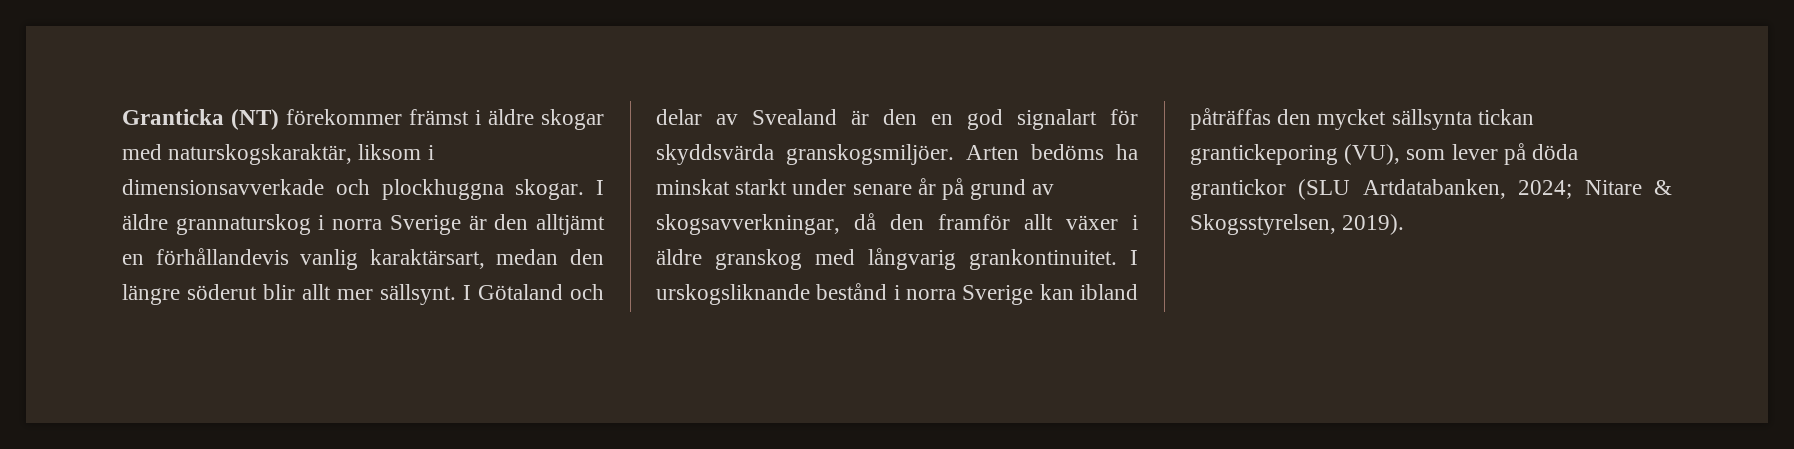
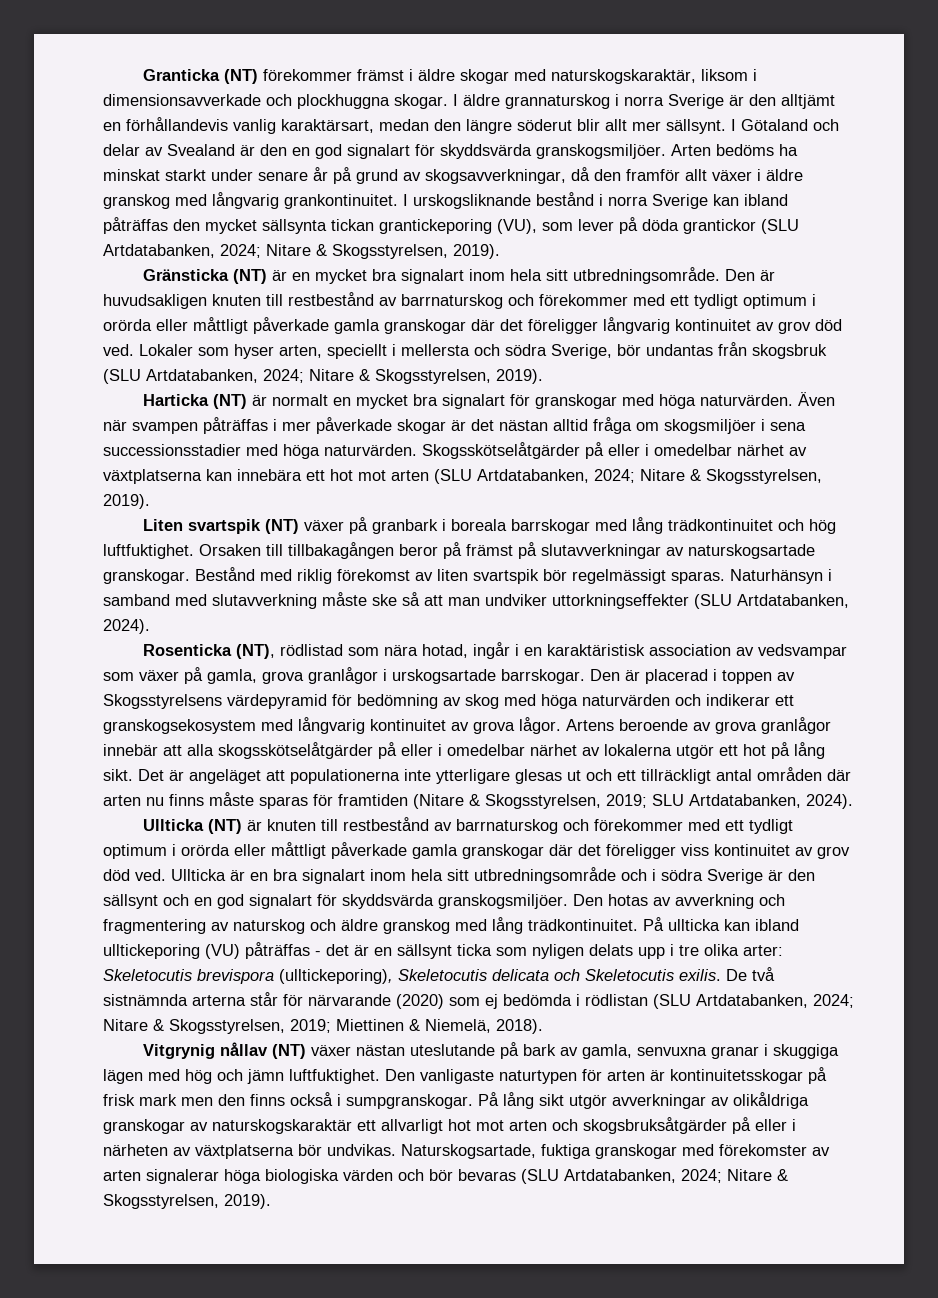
+ Gränsticka (NT) är en mycket bra signalart inom hela sitt utbredningsområde. Den är huvudsakligen knuten till restbestånd av barrnaturskog och förekommer med ett tydligt optimum i orörda eller måttligt påverkade gamla granskogar där det föreligger långvarig kontinuitet av grov död ved. Lokaler som hyser arten, speciellt i mellersta och södra Sverige, bör undantas från skogsbruk (SLU Artdatabanken, 2024; Nitare & Skogsstyrelsen, 2019).
+ Harticka (NT) är normalt en mycket bra signalart för granskogar med höga naturvärden. Även när svampen påträffas i mer påverkade skogar är det nästan alltid fråga om skogsmiljöer i sena successionsstadier med höga naturvärden. Skogsskötselåtgärder på eller i omedelbar närhet av växtplatserna kan innebära ett hot mot arten (SLU Artdatabanken, 2024; Nitare & Skogsstyrelsen, 2019).
+ Liten svartspik (NT) växer på granbark i boreala barrskogar med lång trädkontinuitet och hög luftfuktighet. Orsaken till tillbakagången beror på främst på slutavverkningar av naturskogsartade granskogar. Bestånd med riklig förekomst av liten svartspik bör regelmässigt sparas. Naturhänsyn i samband med slutavverkning måste ske så att man undviker uttorkningseffekter (SLU Artdatabanken, 2024).
+ Rosenticka (NT), rödlistad som nära hotad, ingår i en karaktäristisk association av vedsvampar som växer på gamla, grova granlågor i urskogsartade barrskogar. Den är placerad i toppen av Skogsstyrelsens värdepyramid för bedömning av skog med höga naturvärden och indikerar ett granskogsekosystem med långvarig kontinuitet av grova lågor. Artens beroende av grova granlågor innebär att alla skogsskötselåtgärder på eller i omedelbar närhet av lokalerna utgör ett hot på lång sikt. Det är angeläget att populationerna inte ytterligare glesas ut och ett tillräckligt antal områden där arten nu finns måste sparas för framtiden (Nitare & Skogsstyrelsen, 2019; SLU Artdatabanken, 2024).
+ Ullticka (NT) är knuten till restbestånd av barrnaturskog och förekommer med ett tydligt optimum i orörda eller måttligt påverkade gamla granskogar där det föreligger viss kontinuitet av grov död ved. Ullticka är en bra signalart inom hela sitt utbredningsområde och i södra Sverige är den sällsynt och en god signalart för skyddsvärda granskogsmiljöer. Den hotas av avverkning och fragmentering av naturskog och äldre granskog med lång trädkontinuitet. På ullticka kan ibland ulltickeporing (VU) påträffas - det är en sällsynt ticka som nyligen delats upp i tre olika arter: Skeletocutis brevispora (ulltickeporing), Skeletocutis delicata och Skeletocutis exilis. De två sistnämnda arterna står för närvarande (2020) som ej bedömda i rödlistan (SLU Artdatabanken, 2024; Nitare & Skogsstyrelsen, 2019; Miettinen & Niemelä, 2018).
+ Vitgrynig nållav (NT) växer nästan uteslutande på bark av gamla, senvuxna granar i skuggiga lägen med hög och jämn luftfuktighet. Den vanligaste naturtypen för arten är kontinuitetsskogar på frisk mark men den finns också i sumpgranskogar. På lång sikt utgör avverkningar av olikåldriga granskogar av naturskogskaraktär ett allvarligt hot mot arten och skogsbruksåtgärder på eller i närheten av växtplatserna bör undvikas. Naturskogsartade, fuktiga granskogar med förekomster av arten signalerar höga biologiska värden och bör bevaras (SLU Artdatabanken, 2024; Nitare & Skogsstyrelsen, 2019).

